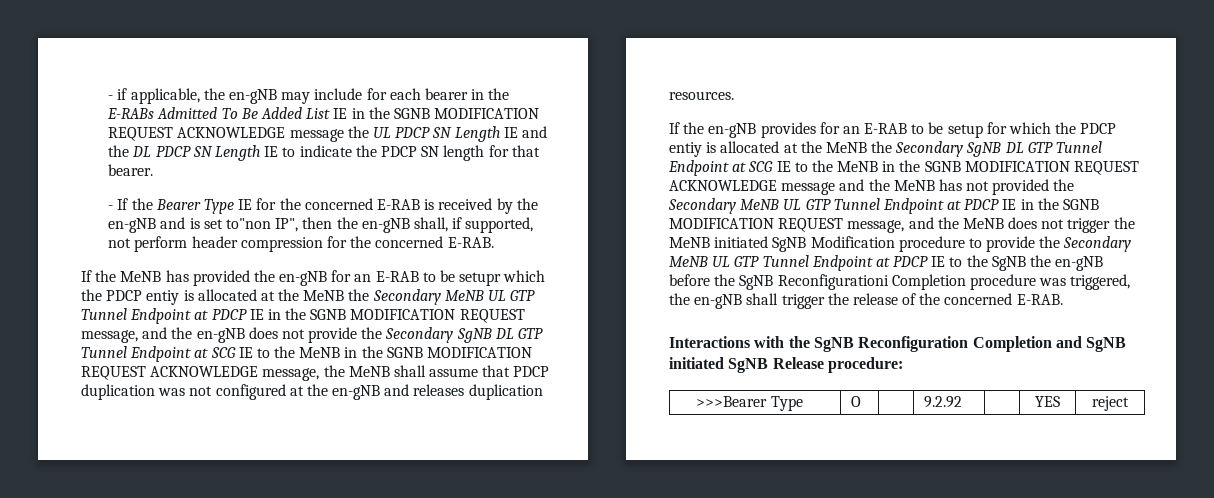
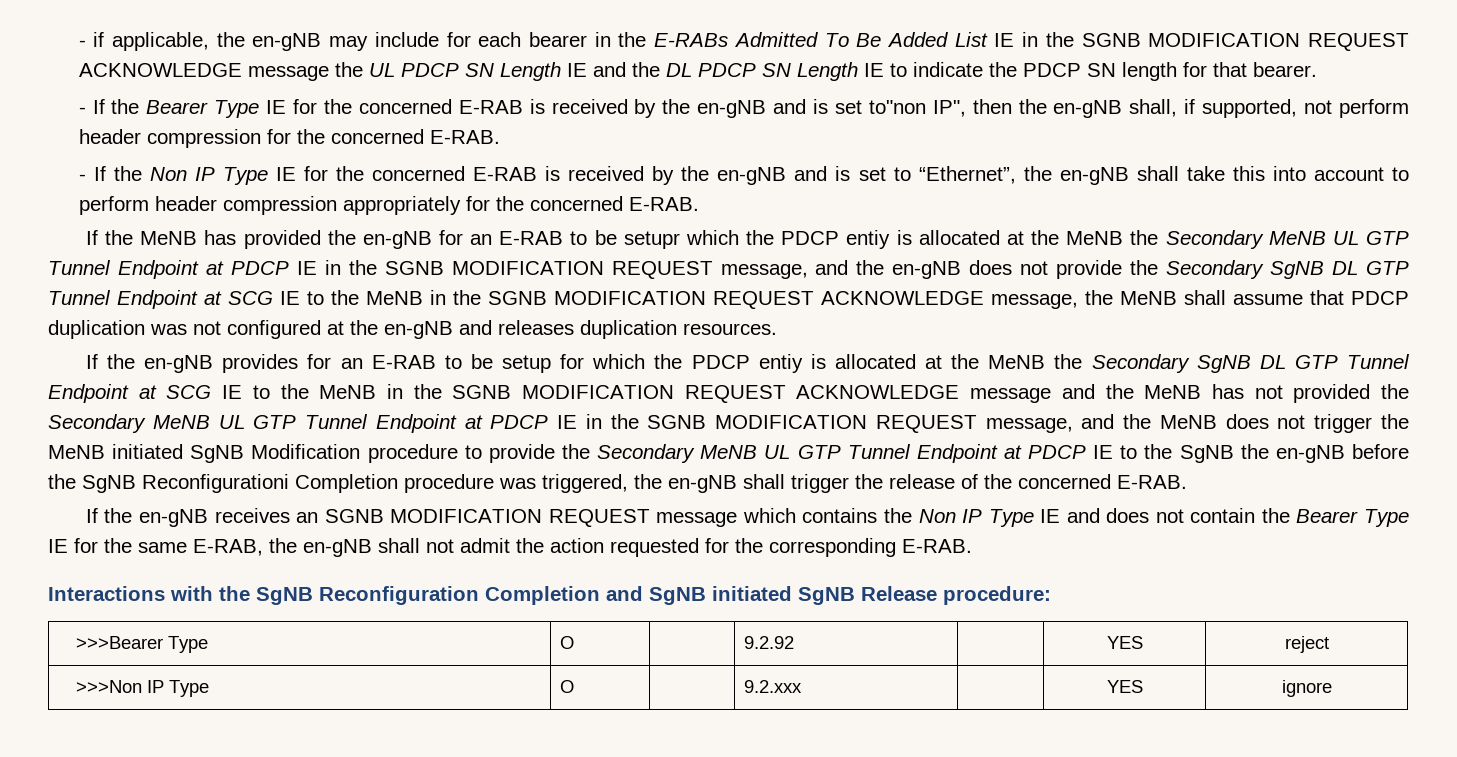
+ - If the Non IP Type IE for the concerned E-RAB is received by the en-gNB and is set to “Ethernet”, the en-gNB shall take this into account to perform header compression appropriately for the concerned E-RAB.
+ If the en-gNB receives an SGNB MODIFICATION REQUEST message which contains the Non IP Type IE and does not contain the Bearer Type IE for the same E-RAB, the en-gNB shall not admit the action requested for the corresponding E-RAB.
+ >>>Non IP Type | O | | 9.2.xxx | | YES | ignore

